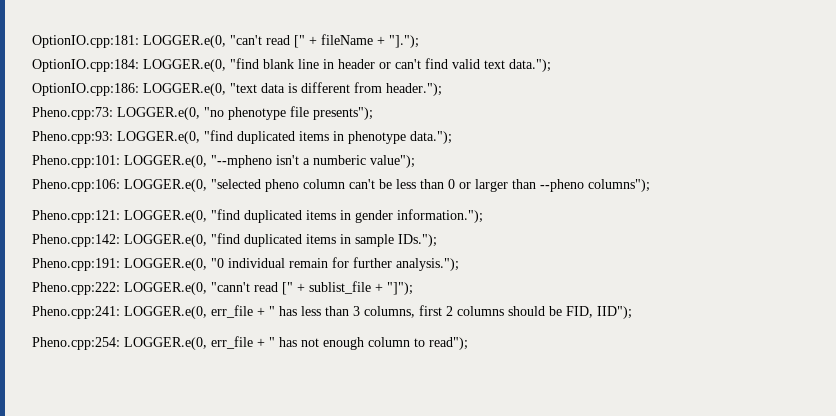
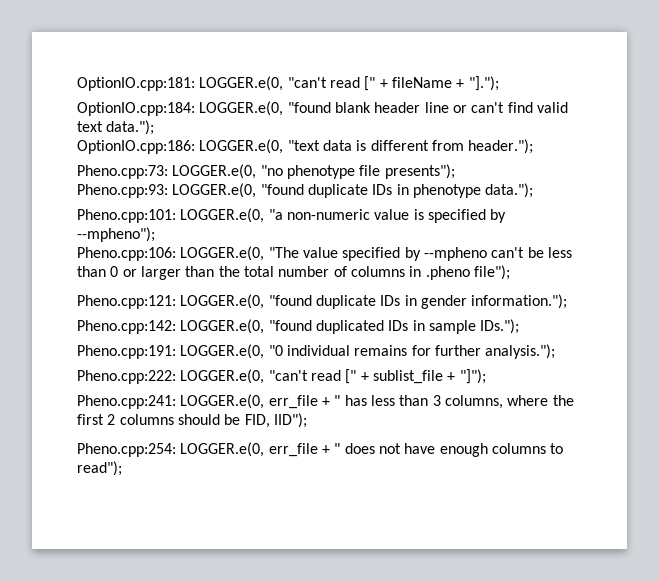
- OptionIO.cpp:184: LOGGER.e(0, "find blank line in header or can't find valid text data.");
+ OptionIO.cpp:184: LOGGER.e(0, "found blank header line or can't find valid text data.");
- Pheno.cpp:93: LOGGER.e(0, "find duplicated items in phenotype data.");
+ Pheno.cpp:93: LOGGER.e(0, "found duplicate IDs in phenotype data.");
- Pheno.cpp:101: LOGGER.e(0, "--mpheno isn't a numberic value");
- Pheno.cpp:106: LOGGER.e(0, "selected pheno column can't be less than 0 or larger than --pheno columns");
+ Pheno.cpp:101: LOGGER.e(0, "a non-numeric value is specified by --mpheno");
+ Pheno.cpp:106: LOGGER.e(0, "The value specified by --mpheno can't be less than 0 or larger than the total number of columns in .pheno file");
- Pheno.cpp:121: LOGGER.e(0, "find duplicated items in gender information.");
+ Pheno.cpp:121: LOGGER.e(0, "found duplicate IDs in gender information.");
- Pheno.cpp:142: LOGGER.e(0, "find duplicated items in sample IDs.");
+ Pheno.cpp:142: LOGGER.e(0, "found duplicated IDs in sample IDs.");
- Pheno.cpp:191: LOGGER.e(0, "0 individual remain for further analysis.");
+ Pheno.cpp:191: LOGGER.e(0, "0 individual remains for further analysis.");
- Pheno.cpp:222: LOGGER.e(0, "cann't read [" + sublist_file + "]");
+ Pheno.cpp:222: LOGGER.e(0, "can't read [" + sublist_file + "]");
- Pheno.cpp:241: LOGGER.e(0, err_file + " has less than 3 columns, first 2 columns should be FID, IID");
+ Pheno.cpp:241: LOGGER.e(0, err_file + " has less than 3 columns, where the first 2 columns should be FID, IID");
- Pheno.cpp:254: LOGGER.e(0, err_file + " has not enough column to read");
+ Pheno.cpp:254: LOGGER.e(0, err_file + " does not have enough columns to read");

